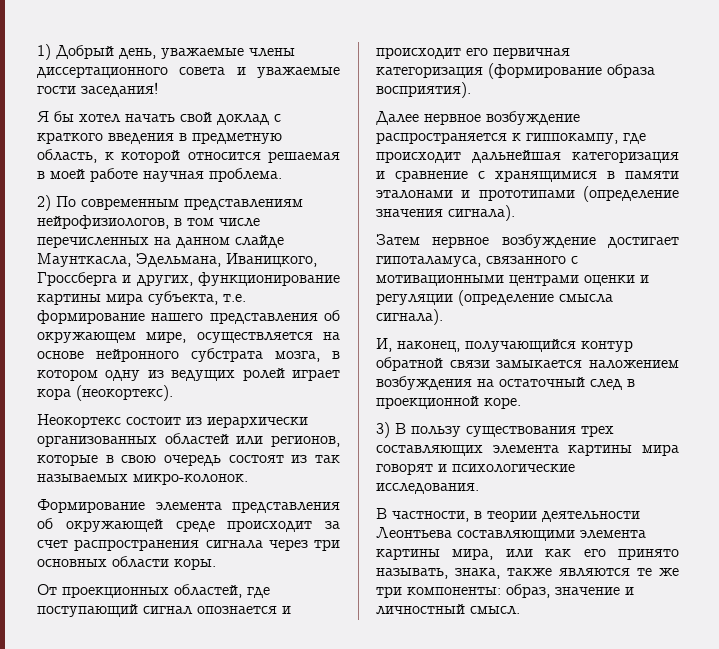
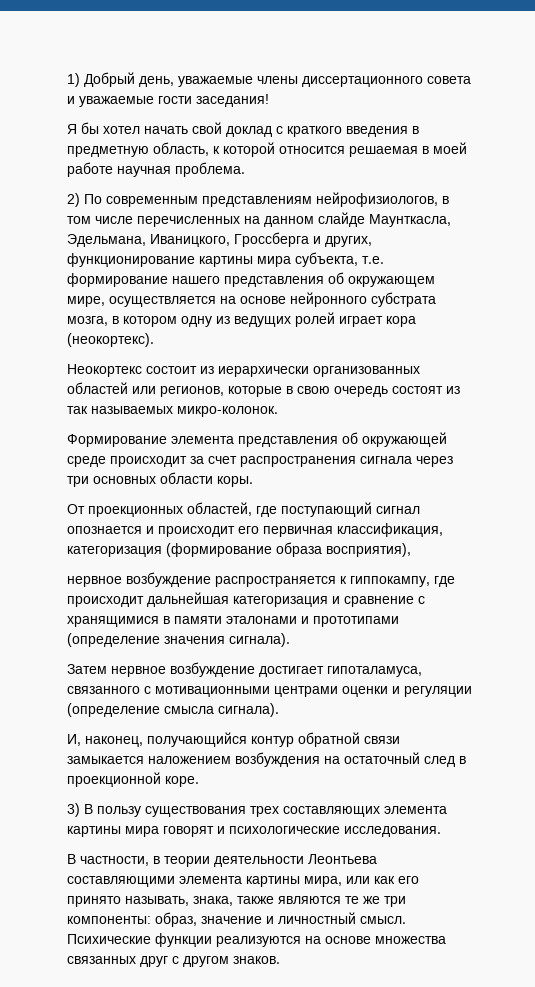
- От проекционных областей, где поступающий сигнал опознается и происходит его первичная категоризация (формирование образа восприятия).
- Далее нервное возбуждение распространяется к гиппокампу, где происходит дальнейшая категоризация и сравнение с хранящимися в памяти эталонами и прототипами (определение значения сигнала).
+ От проекционных областей, где поступающий сигнал опознается и происходит его первичная классификация, категоризация (формирование образа восприятия),
+ нервное возбуждение распространяется к гиппокампу, где происходит дальнейшая категоризация и сравнение с хранящимися в памяти эталонами и прототипами (определение значения сигнала).
+ Психические функции реализуются на основе множества связанных друг с другом знаков.

